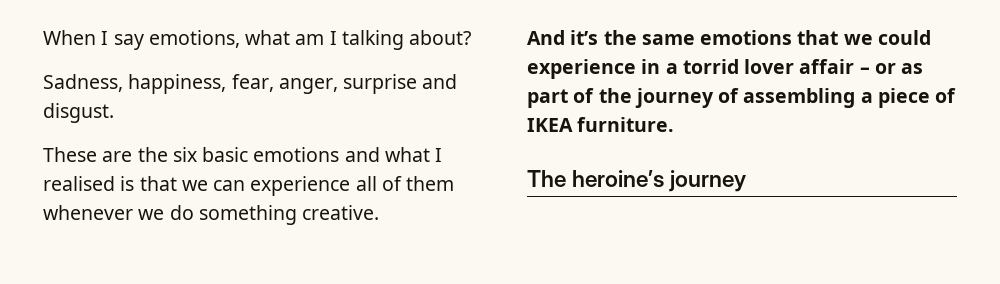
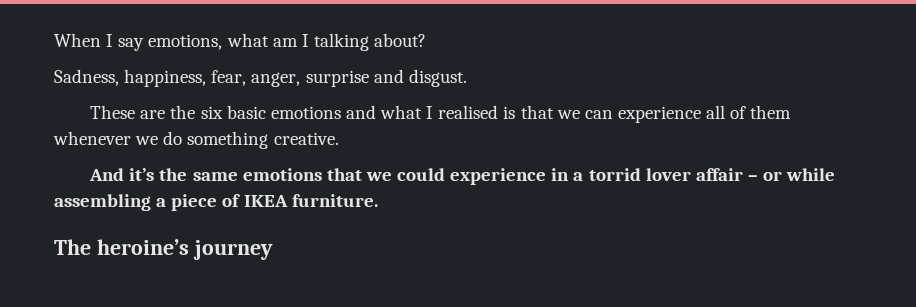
- And it’s the same emotions that we could experience in a torrid lover affair – or as part of the journey of assembling a piece of IKEA furniture.
+ And it’s the same emotions that we could experience in a torrid lover affair – or while assembling a piece of IKEA furniture.

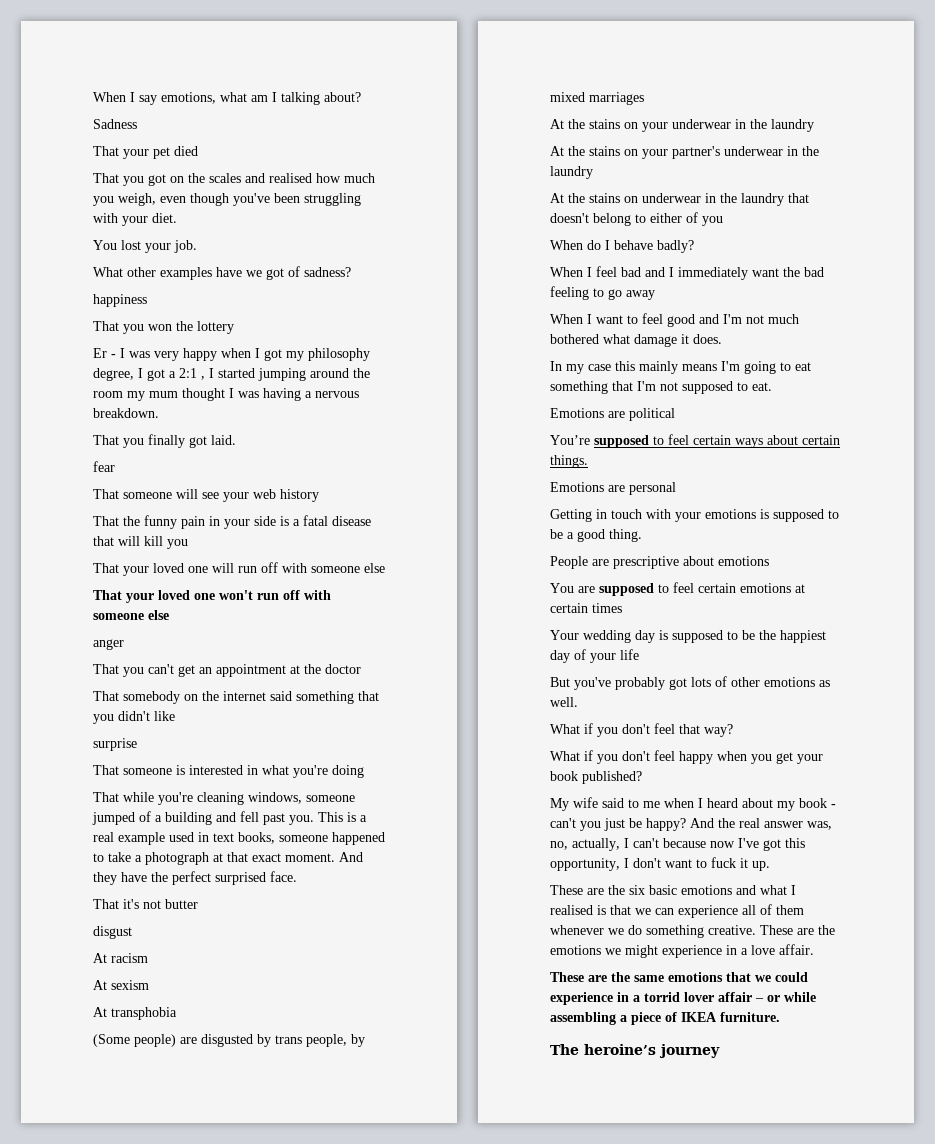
- Sadness, happiness, fear, anger, surprise and disgust.
+ Sadness
+ That your pet died
+ That you got on the scales and realised how much you weigh, even though you've been struggling with your diet.
+ You lost your job.
+ What other examples have we got of sadness?
+ happiness
+ That you won the lottery
+ Er - I was very happy when I got my philosophy degree, I got a 2:1 , I started jumping around the room my mum thought I was having a nervous breakdown.
+ That you finally got laid.
+ fear
+ That someone will see your web history
+ That the funny pain in your side is a fatal disease that will kill you
+ That your loved one will run off with someone else
+ That your loved one won't run off with someone else
+ anger
+ That you can't get an appointment at the doctor
+ That somebody on the internet said something that you didn't like
+ surprise
+ That someone is interested in what you're doing
+ That while you're cleaning windows, someone jumped of a building and fell past you. This is a real example used in text books, someone happened to take a photograph at that exact moment. And they have the perfect surprised face.
+ That it's not butter
+ disgust
+ At racism
+ At sexism
+ At transphobia
+ (Some people) are disgusted by trans people, by mixed marriages
+ At the stains on your underwear in the laundry
+ At the stains on your partner's underwear in the laundry
+ At the stains on underwear in the laundry that doesn't belong to either of you
+ When do I behave badly?
+ When I feel bad and I immediately want the bad feeling to go away
+ When I want to feel good and I'm not much bothered what damage it does.
+ In my case this mainly means I'm going to eat something that I'm not supposed to eat.
+ Emotions are political
+ You’re supposed to feel certain ways about certain things.
+ Emotions are personal
+ Getting in touch with your emotions is supposed to be a good thing.
+ People are prescriptive about emotions
+ You are supposed to feel certain emotions at certain times
+ Your wedding day is supposed to be the happiest day of your life
+ But you've probably got lots of other emotions as well.
+ What if you don't feel that way?
+ What if you don't feel happy when you get your book published?
+ My wife said to me when I heard about my book - can't you just be happy? And the real answer was, no, actually, I can't because now I've got this opportunity, I don't want to fuck it up.
- These are the six basic emotions and what I realised is that we can experience all of them whenever we do something creative.
- And it’s the same emotions that we could experience in a torrid lover affair – or while assembling a piece of IKEA furniture.
+ These are the six basic emotions and what I realised is that we can experience all of them whenever we do something creative. These are the emotions we might experience in a love affair.
+ These are the same emotions that we could experience in a torrid lover affair – or while assembling a piece of IKEA furniture.

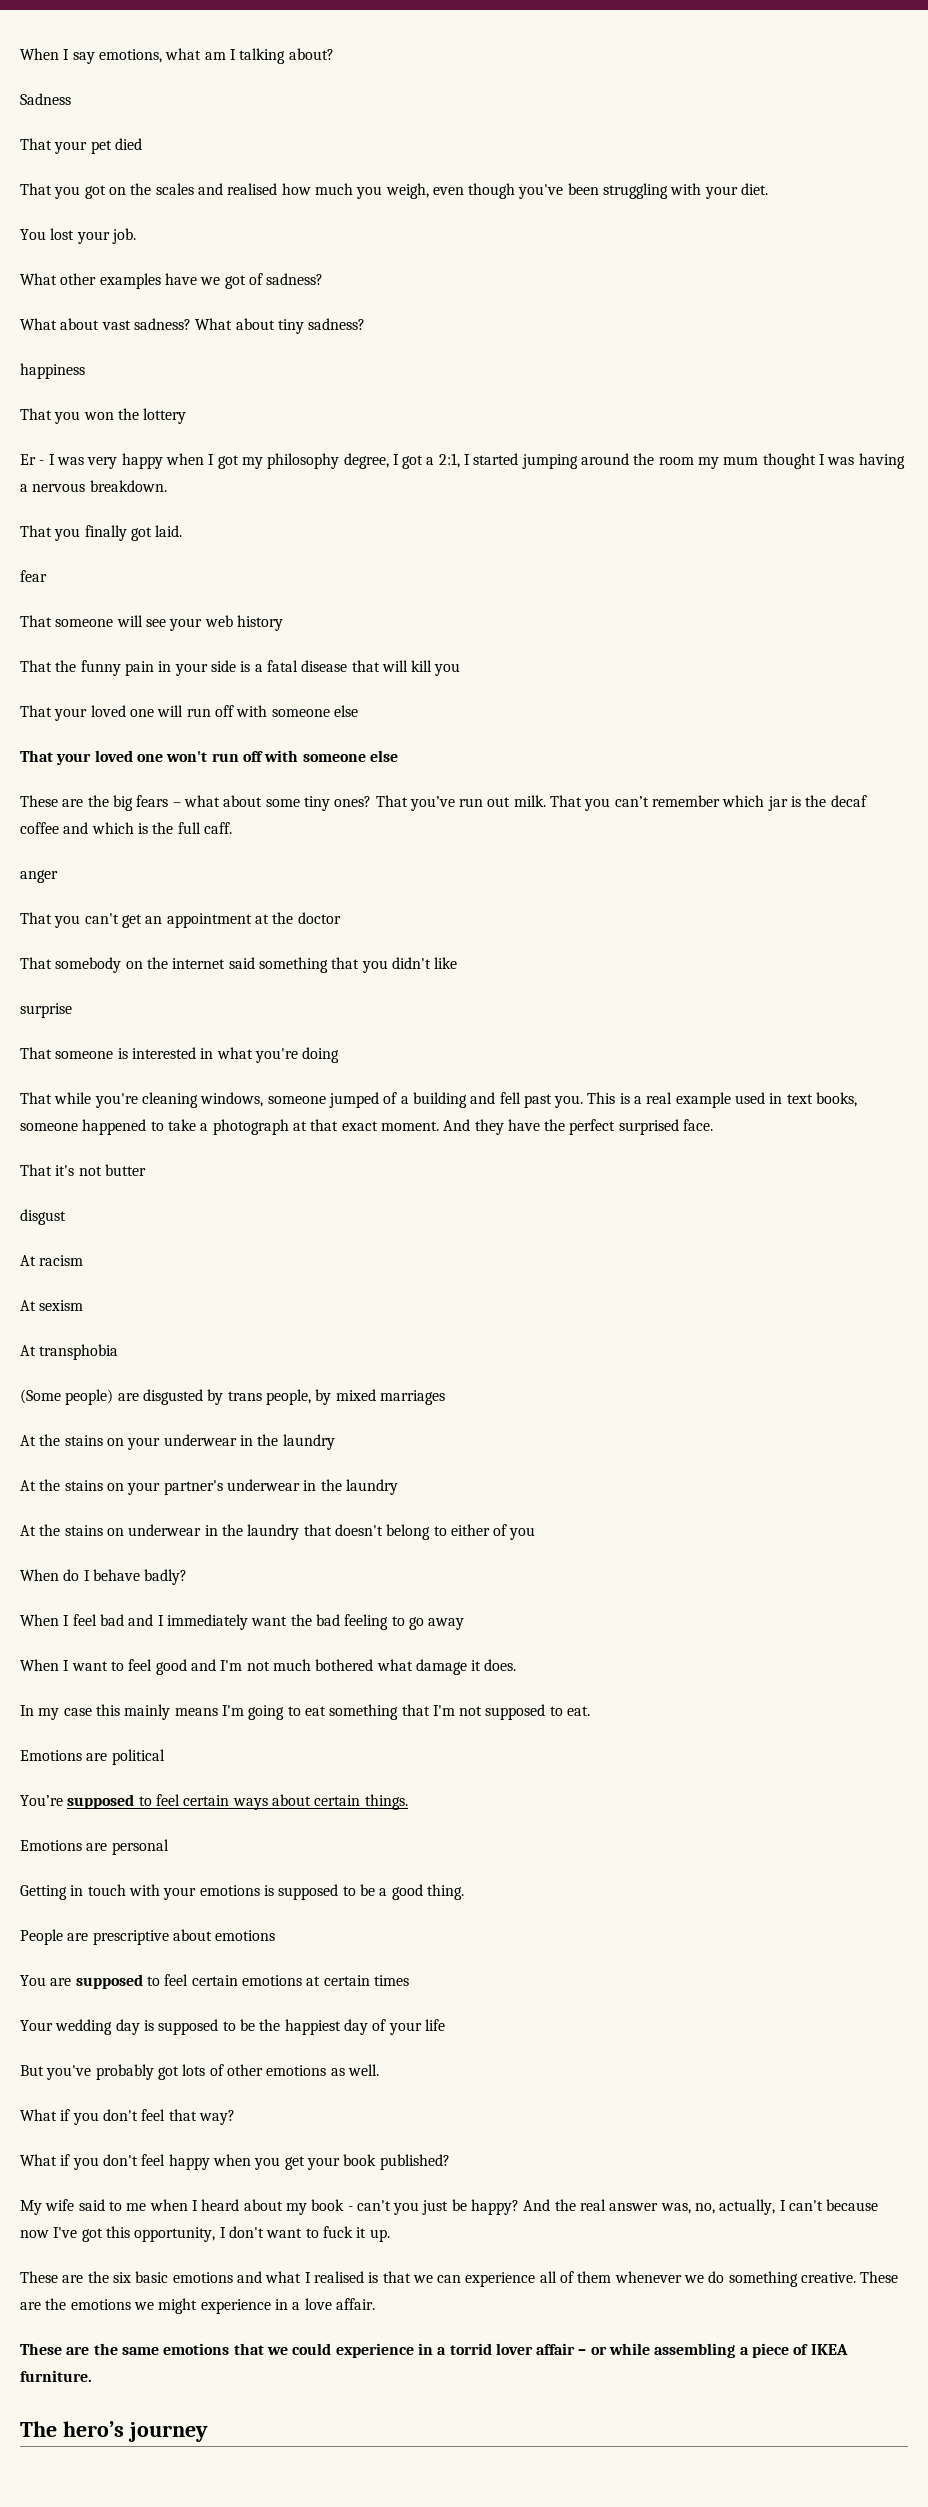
+ What about vast sadness? What about tiny sadness?
- Er - I was very happy when I got my philosophy degree, I got a 2:1 , I started jumping around the room my mum thought I was having a nervous breakdown.
+ Er - I was very happy when I got my philosophy degree, I got a 2:1, I started jumping around the room my mum thought I was having a nervous breakdown.
+ These are the big fears – what about some tiny ones? That you’ve run out milk. That you can’t remember which jar is the decaf coffee and which is the full caff.
- The heroine’s journey
+ The hero’s journey

